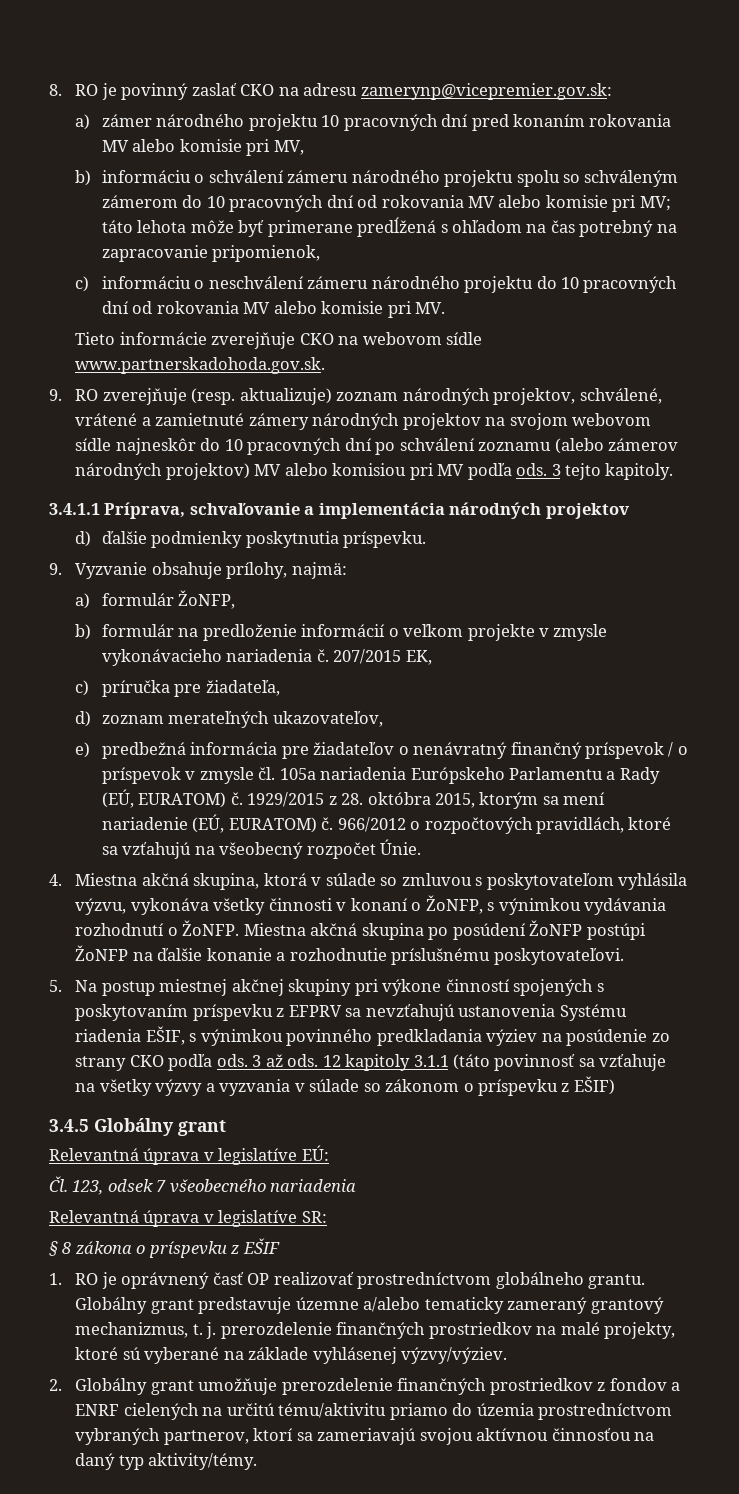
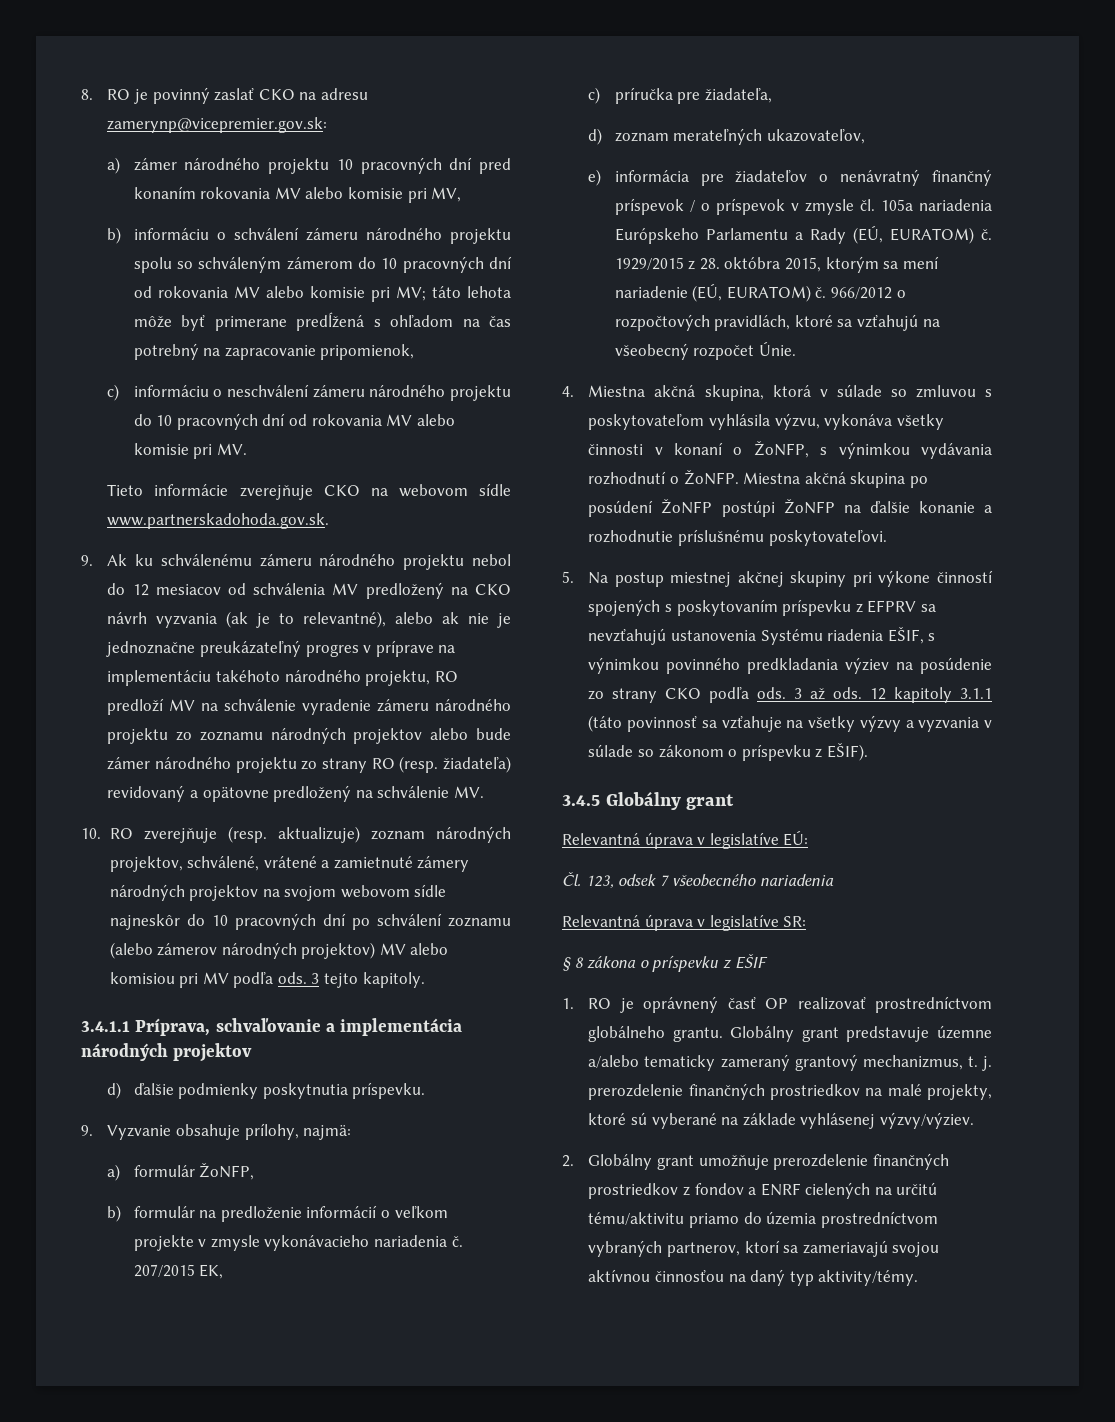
- 9. RO zverejňuje (resp. aktualizuje) zoznam národných projektov, schválené, vrátené a zamietnuté zámery národných projektov na svojom webovom sídle najneskôr do 10 pracovných dní po schválení zoznamu (alebo zámerov národných projektov) MV alebo komisiou pri MV podľa ods.
+ 9. Ak ku schválenému zámeru národného projektu nebol do 12 mesiacov od schválenia MV predložený na CKO návrh vyzvania (ak je to relevantné), alebo ak nie je jednoznačne preukázateľný progres v príprave na implementáciu takéhoto národného projektu, RO predloží MV na schválenie vyradenie zámeru národného projektu zo zoznamu národných projektov alebo bude zámer národného projektu zo strany RO (resp. žiadateľa) revidovaný a opätovne predložený na schválenie MV.
+ 10. RO zverejňuje (resp. aktualizuje) zoznam národných projektov, schválené, vrátené a zamietnuté zámery národných projektov na svojom webovom sídle najneskôr do 10 pracovných dní po schválení zoznamu (alebo zámerov národných projektov) MV alebo komisiou pri MV podľa ods.
- e) predbežná informácia pre žiadateľov o nenávratný finančný príspevok / o príspevok v zmysle čl. 105a nariadenia Európskeho Parlamentu a Rady (EÚ, EURATOM) č.
+ e) informácia pre žiadateľov o nenávratný finančný príspevok / o príspevok v zmysle čl. 105a nariadenia Európskeho Parlamentu a Rady (EÚ, EURATOM) č.
- 12 kapitoly 3.1.1 (táto povinnosť sa vzťahuje na všetky výzvy a vyzvania v súlade so zákonom o príspevku z EŠIF)
+ 12 kapitoly 3.1.1 (táto povinnosť sa vzťahuje na všetky výzvy a vyzvania v súlade so zákonom o príspevku z EŠIF).

